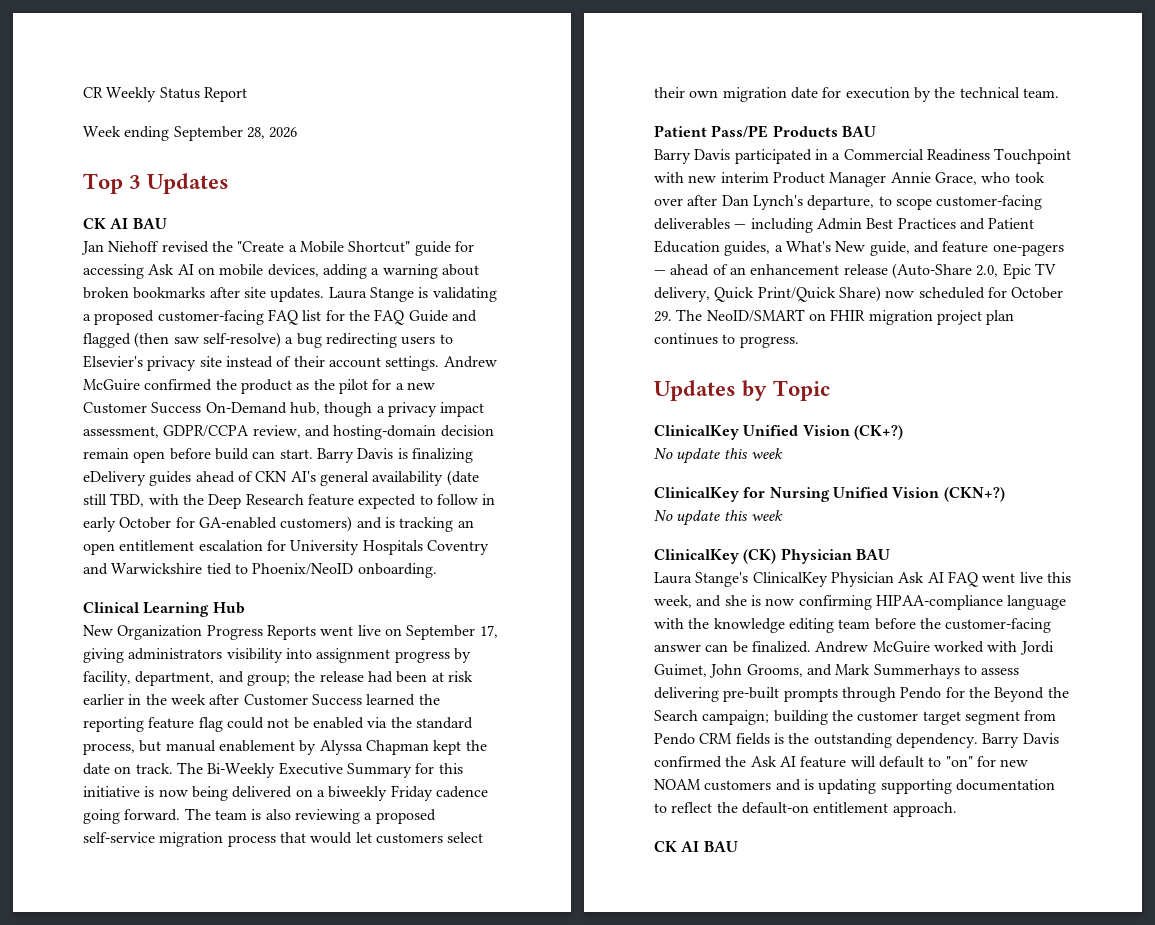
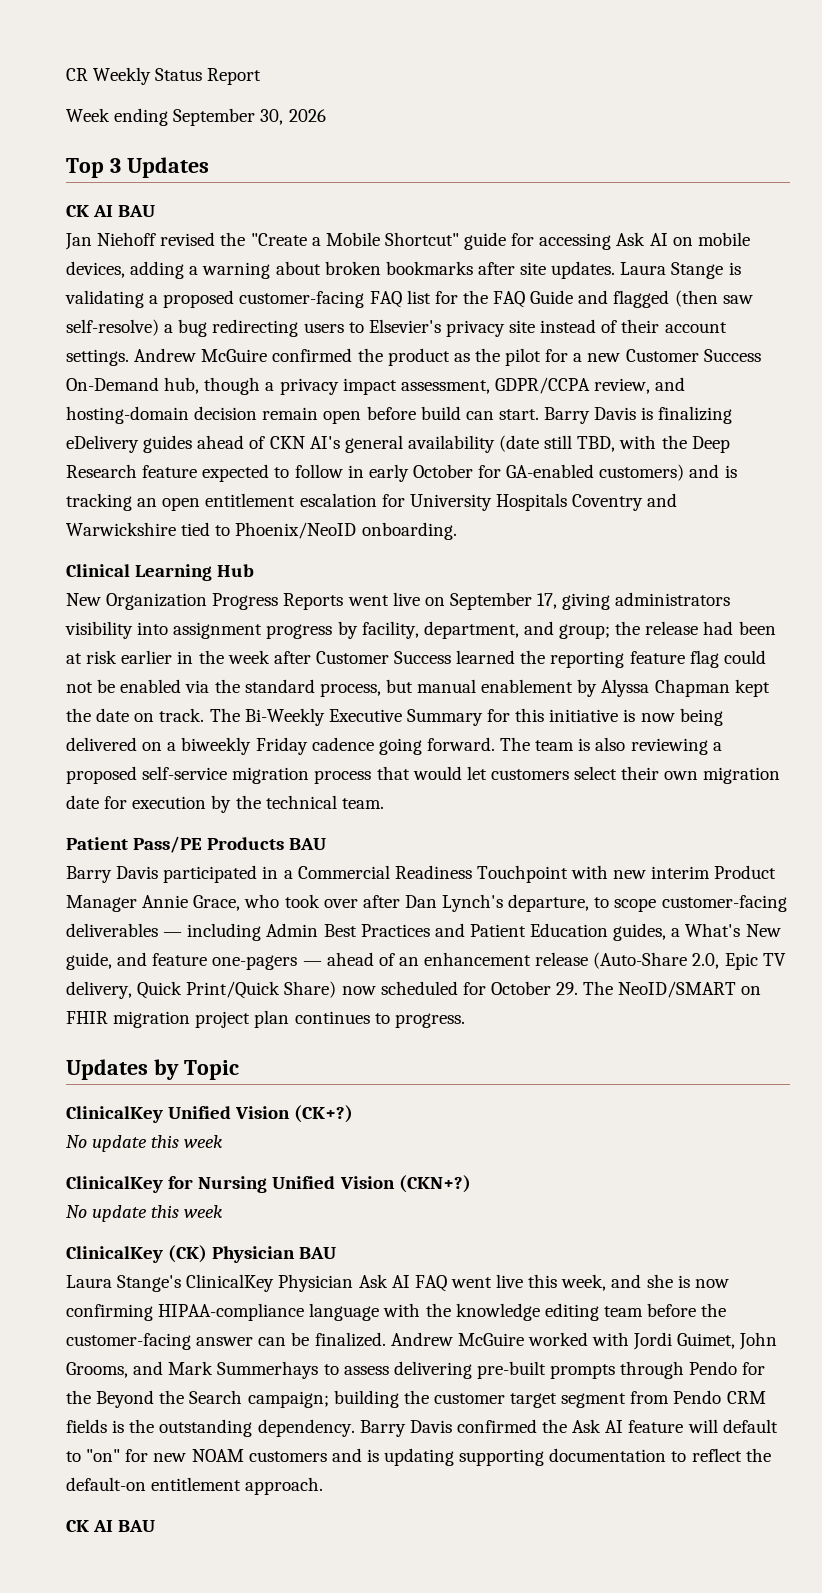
- Week ending September 28, 2026
+ Week ending September 30, 2026

